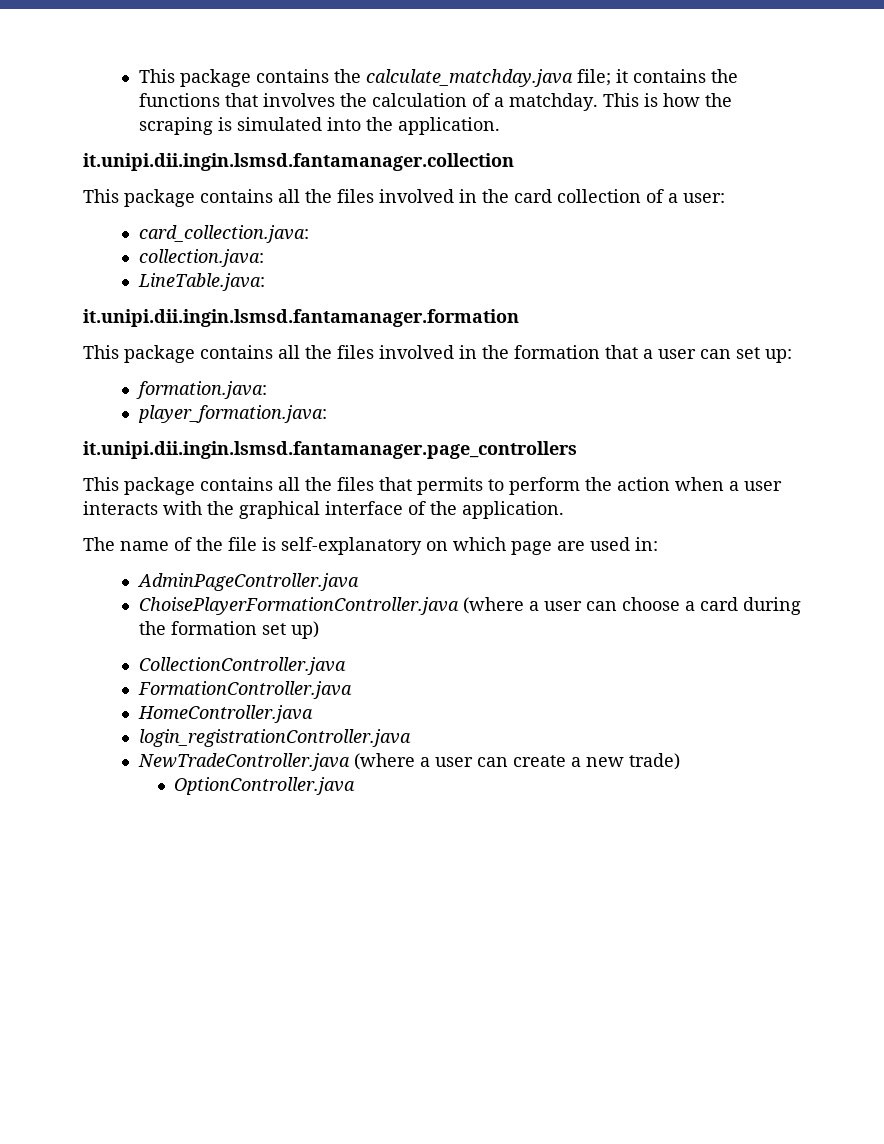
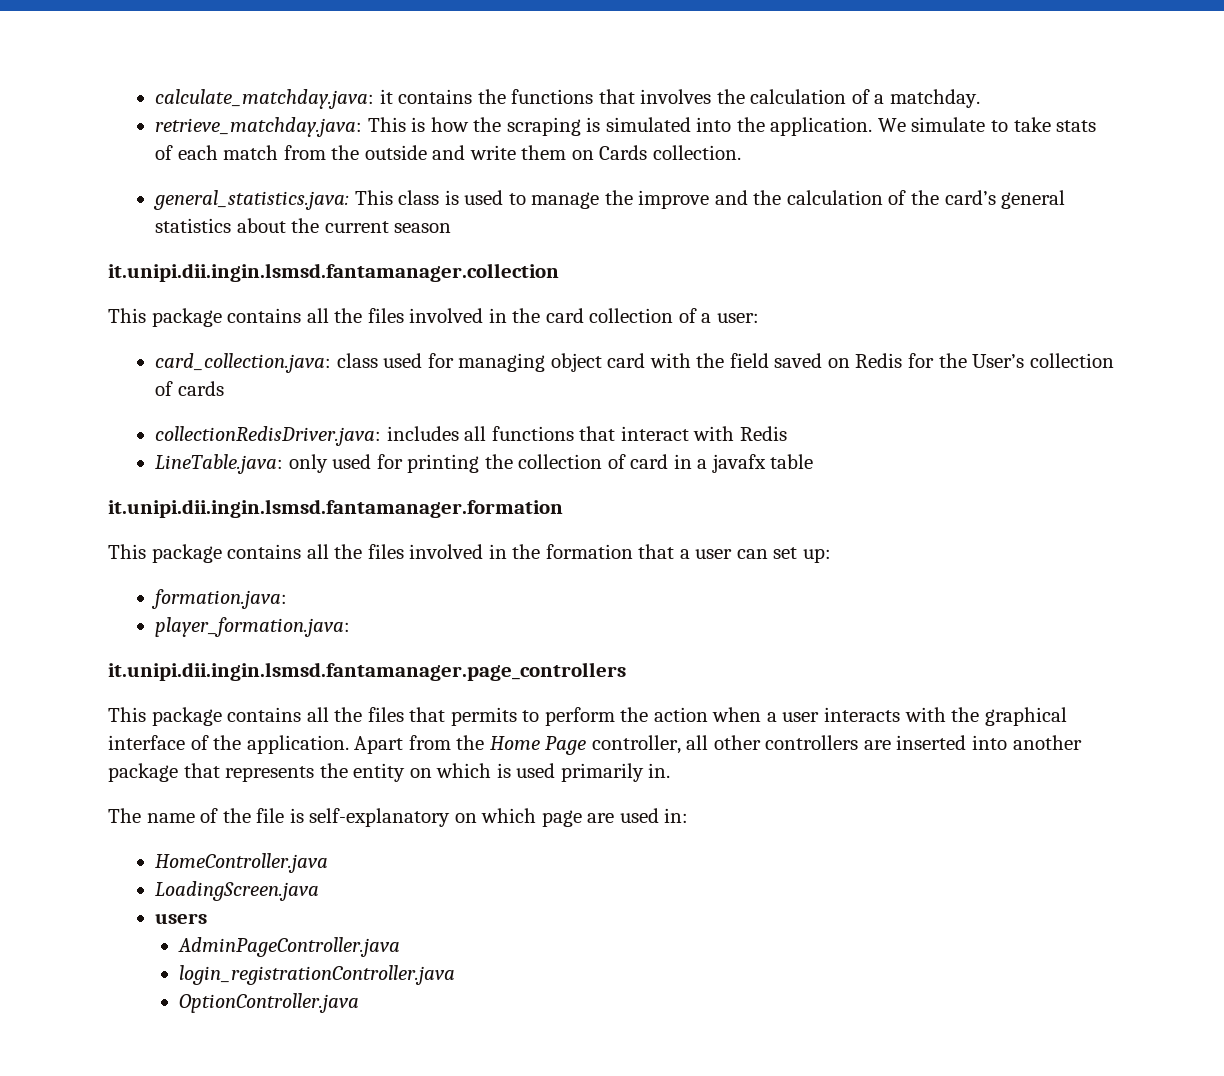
- This package contains the calculate_matchday.java file; it contains the functions that involves the calculation of a matchday. This is how the scraping is simulated into the application.
+ calculate_matchday.java: it contains the functions that involves the calculation of a matchday.
+ retrieve_matchday.java: This is how the scraping is simulated into the application. We simulate to take stats of each match from the outside and write them on Cards collection.
+ general_statistics.java: This class is used to manage the improve and the calculation of the card’s general statistics about the current season
- card_collection.java:
- collection.java:
- LineTable.java:
+ card_collection.java: class used for managing object card with the field saved on Redis for the User’s collection of cards
+ collectionRedisDriver.java: includes all functions that interact with Redis
+ LineTable.java: only used for printing the collection of card in a javafx table
+ Apart from the Home Page controller, all other controllers are inserted into another package that represents the entity on which is used primarily in.
+ HomeController.java
+ LoadingScreen.java
+ users
  AdminPageController.java
- ChoisePlayerFormationController.java (where a user can choose a card during the formation set up)
- CollectionController.java
- FormationController.java
- HomeController.java
  login_registrationController.java
- NewTradeController.java (where a user can create a new trade)

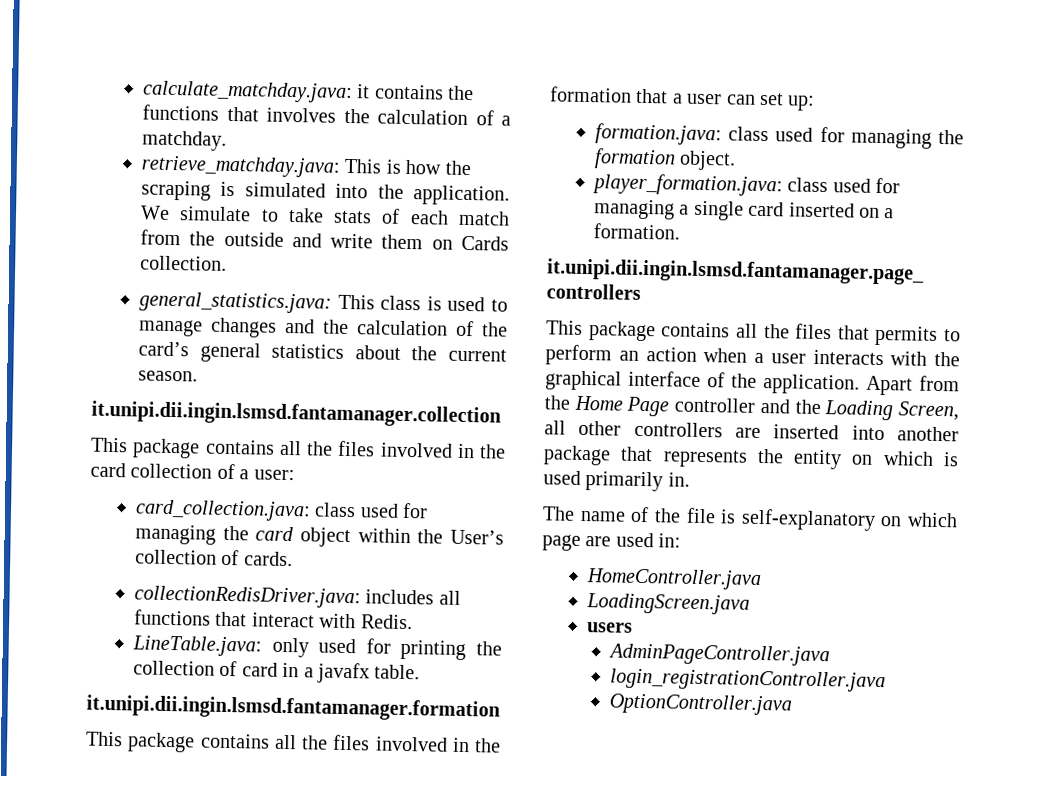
- general_statistics.java: This class is used to manage the improve and the calculation of the card’s general statistics about the current season
+ general_statistics.java: This class is used to manage changes and the calculation of the card’s general statistics about the current season.
- card_collection.java: class used for managing object card with the field saved on Redis for the User’s collection of cards
+ card_collection.java: class used for managing the card object within the User’s collection of cards.
- collectionRedisDriver.java: includes all functions that interact with Redis
+ collectionRedisDriver.java: includes all functions that interact with Redis.
- LineTable.java: only used for printing the collection of card in a javafx table
+ LineTable.java: only used for printing the collection of card in a javafx table.
- formation.java:
- player_formation.java:
+ formation.java: class used for managing the formation object.
+ player_formation.java: class used for managing a single card inserted on a formation.
- This package contains all the files that permits to perform the action when a user interacts with the graphical interface of the application.
+ This package contains all the files that permits to perform an action when a user interacts with the graphical interface of the application.
- Apart from the Home Page controller, all other controllers are inserted into another package that represents the entity on which is used primarily in.
+ Apart from the Home Page controller and the Loading Screen, all other controllers are inserted into another package that represents the entity on which is used primarily in.

